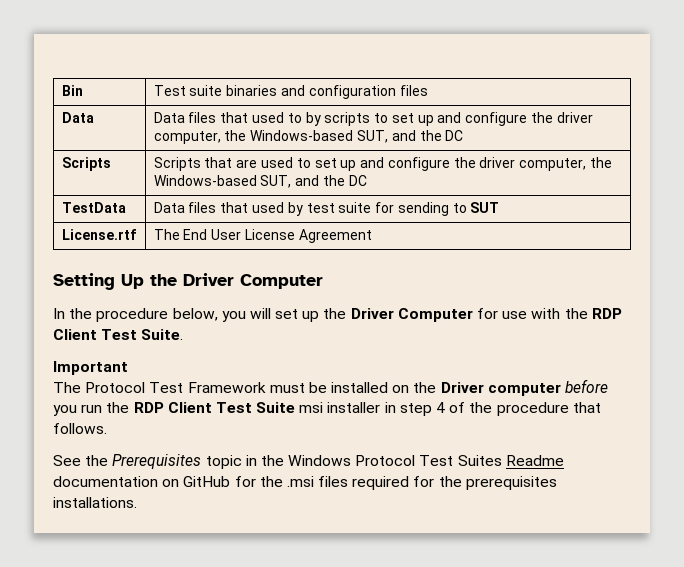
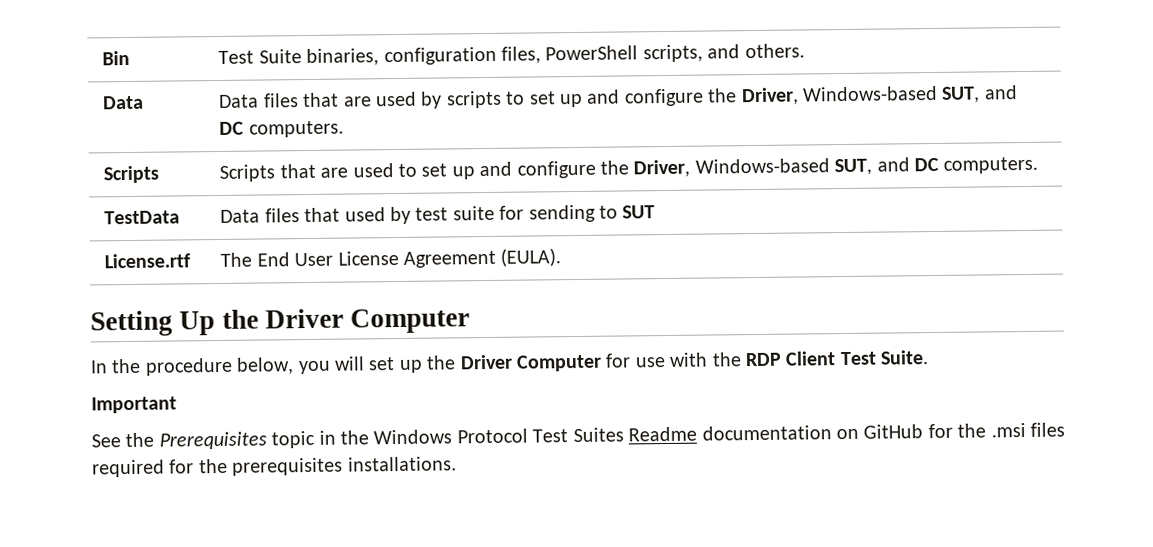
- Bin | Test suite binaries and configuration files
+ Bin | Test Suite binaries, configuration files, PowerShell scripts, and others.
- Data | Data files that used to by scripts to set up and configure the driver computer, the Windows-based SUT, and the DC
+ Data | Data files that are used by scripts to set up and configure the Driver, Windows-based SUT, and DC computers.
- Scripts | Scripts that are used to set up and configure the driver computer, the Windows-based SUT, and the DC
+ Scripts | Scripts that are used to set up and configure the Driver, Windows-based SUT, and DC computers.
- License.rtf | The End User License Agreement
+ License.rtf | The End User License Agreement (EULA).
- The Protocol Test Framework must be installed on the Driver computer before you run the RDP Client Test Suite msi installer in step 4 of the procedure that follows.

